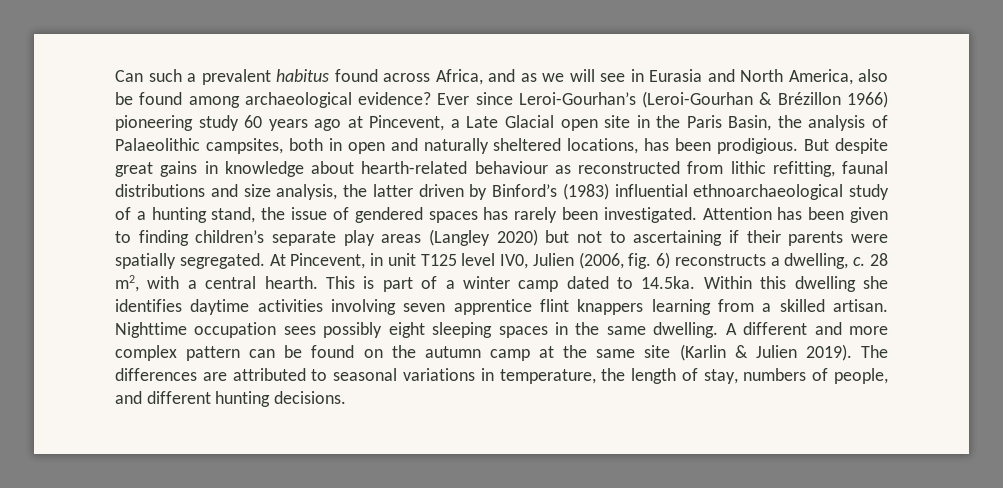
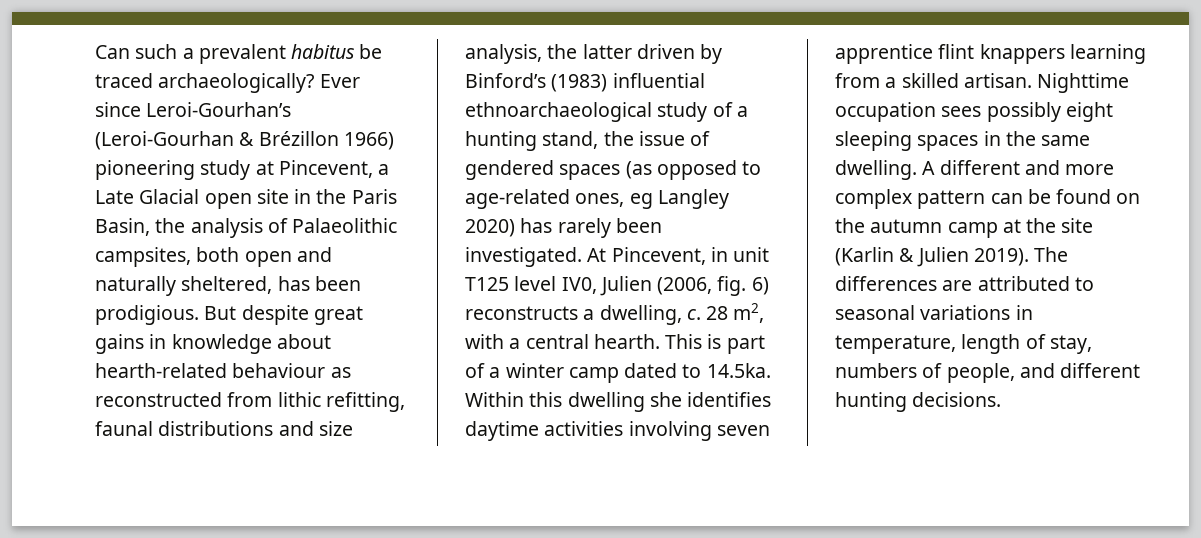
- Can such a prevalent habitus found across Africa, and as we will see in Eurasia and North America, also be found among archaeological evidence?
+ Can such a prevalent habitus be traced archaeologically?
- Ever since Leroi-Gourhan’s (Leroi-Gourhan & Brézillon 1966) pioneering study 60 years ago at Pincevent, a Late Glacial open site in the Paris Basin, the analysis of Palaeolithic campsites, both in open and naturally sheltered locations, has been prodigious.
+ Ever since Leroi-Gourhan’s (Leroi-Gourhan & Brézillon 1966) pioneering study at Pincevent, a Late Glacial open site in the Paris Basin, the analysis of Palaeolithic campsites, both open and naturally sheltered, has been prodigious.
- But despite great gains in knowledge about hearth-related behaviour as reconstructed from lithic refitting, faunal distributions and size analysis, the latter driven by Binford’s (1983) influential ethnoarchaeological study of a hunting stand, the issue of gendered spaces has rarely been investigated. Attention has been given to finding children’s separate play areas (Langley 2020) but not to ascertaining if their parents were spatially segregated.
+ But despite great gains in knowledge about hearth-related behaviour as reconstructed from lithic refitting, faunal distributions and size analysis, the latter driven by Binford’s (1983) influential ethnoarchaeological study of a hunting stand, the issue of gendered spaces (as opposed to age-related ones, eg Langley 2020) has rarely been investigated.
- A different and more complex pattern can be found on the autumn camp at the same site (Karlin & Julien 2019).
+ A different and more complex pattern can be found on the autumn camp at the site (Karlin & Julien 2019).
- The differences are attributed to seasonal variations in temperature, the length of stay, numbers of people, and different hunting decisions.
+ The differences are attributed to seasonal variations in temperature, length of stay, numbers of people, and different hunting decisions.

